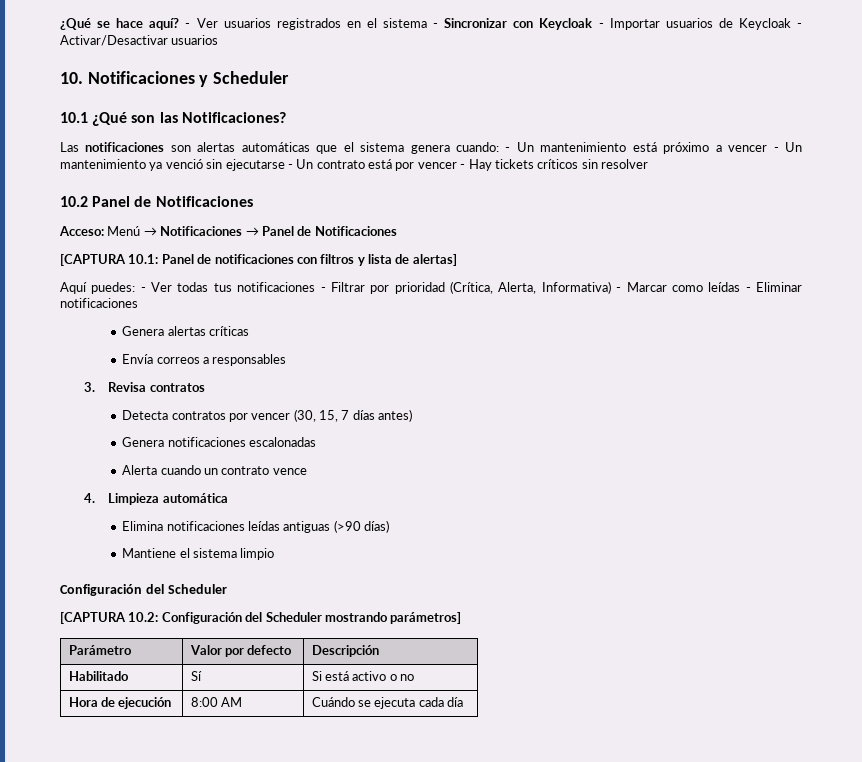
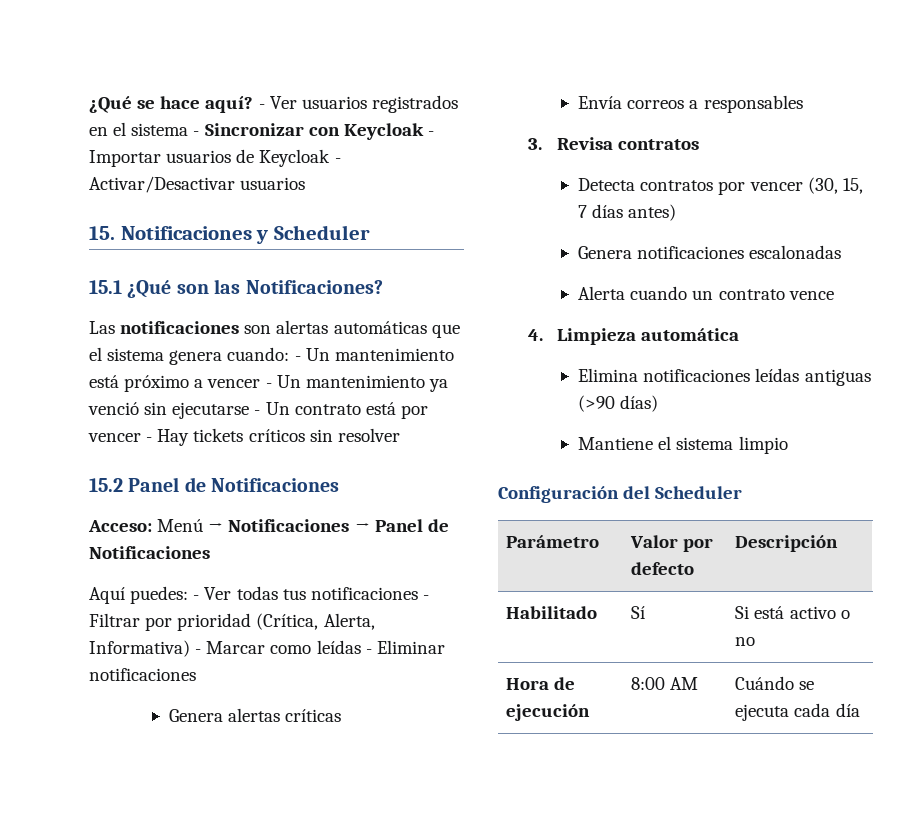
- 10. Notificaciones y Scheduler
+ 15. Notificaciones y Scheduler
- 10.1 ¿Qué son las Notificaciones?
+ 15.1 ¿Qué son las Notificaciones?
- 10.2 Panel de Notificaciones
+ 15.2 Panel de Notificaciones
- [CAPTURA 10.1: Panel de notificaciones con filtros y lista de alertas]
- [CAPTURA 10.2: Configuración del Scheduler mostrando parámetros]

